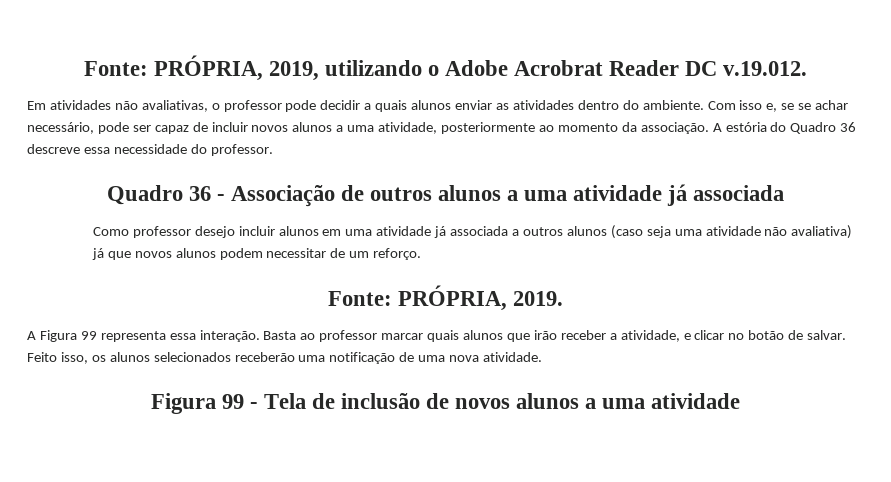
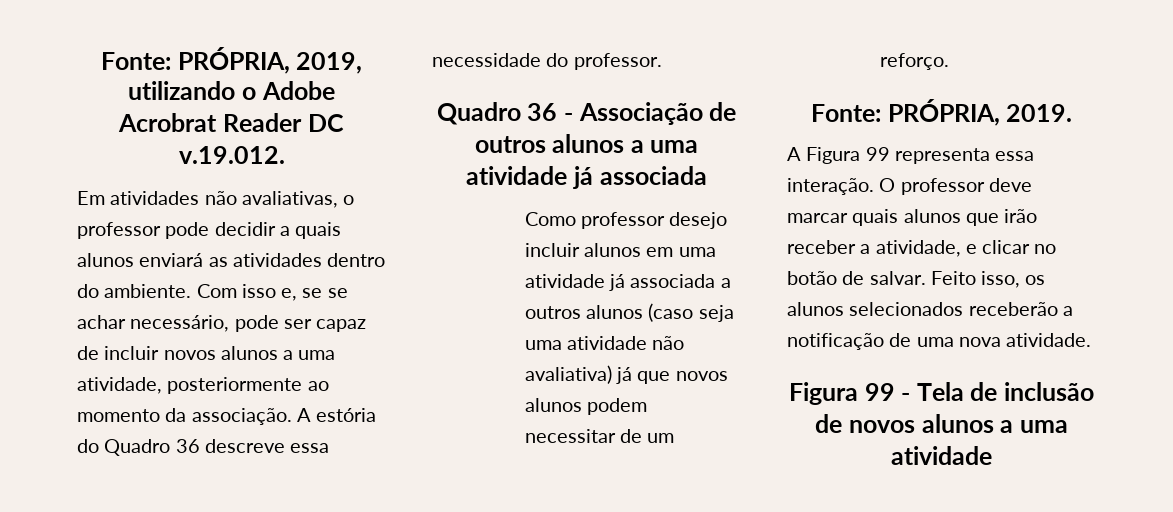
- Em atividades não avaliativas, o professor pode decidir a quais alunos enviar as atividades dentro do ambiente.
+ Em atividades não avaliativas, o professor pode decidir a quais alunos enviará as atividades dentro do ambiente.
- Basta ao professor marcar quais alunos que irão receber a atividade, e clicar no botão de salvar.
+ O professor deve marcar quais alunos que irão receber a atividade, e clicar no botão de salvar.
- Feito isso, os alunos selecionados receberão uma notificação de uma nova atividade.
+ Feito isso, os alunos selecionados receberão a notificação de uma nova atividade.

